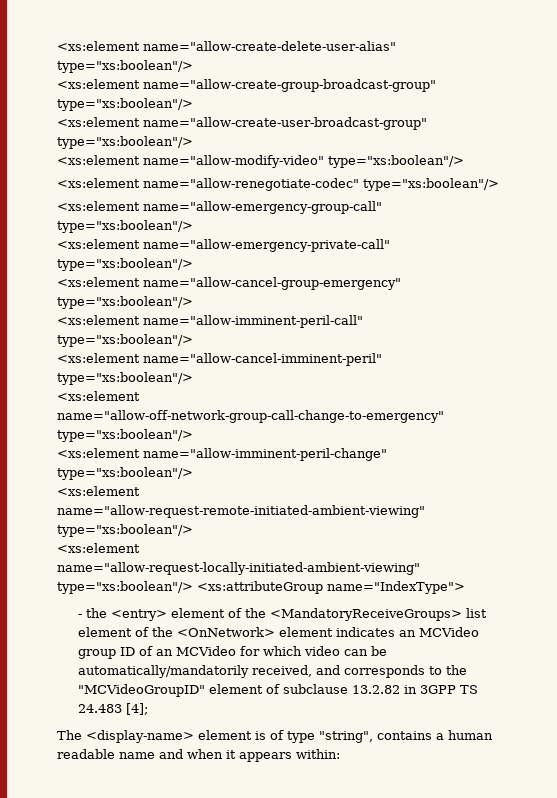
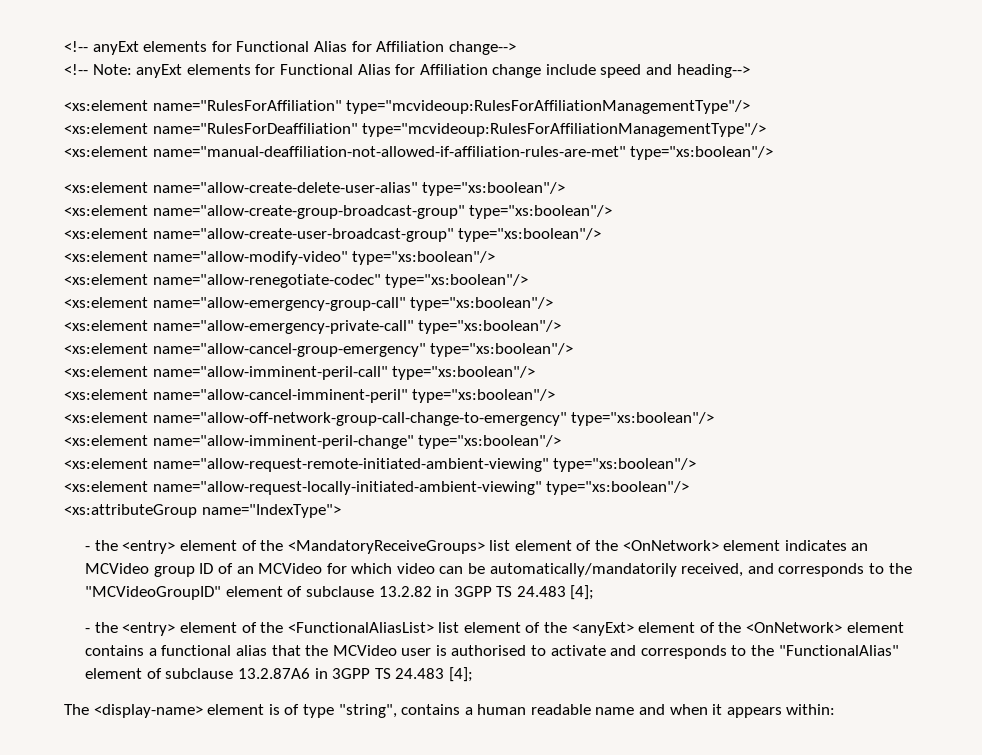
+ <!-- anyExt elements for Functional Alias for Affiliation change-->
+ <!-- Note: anyExt elements for Functional Alias for Affiliation change include speed and heading-->
+ <xs:element name="RulesForAffiliation" type="mcvideoup:RulesForAffiliationManagementType"/>
+ <xs:element name="RulesForDeaffiliation" type="mcvideoup:RulesForAffiliationManagementType"/>
+ <xs:element name="manual-deaffiliation-not-allowed-if-affiliation-rules-are-met" type="xs:boolean"/>
- <xs:element name="allow-request-locally-initiated-ambient-viewing" type="xs:boolean"/> <xs:attributeGroup name="IndexType">
+ <xs:element name="allow-request-locally-initiated-ambient-viewing" type="xs:boolean"/>
+ <xs:attributeGroup name="IndexType">
+ - the <entry> element of the <FunctionalAliasList> list element of the <anyExt> element of the <OnNetwork> element contains a functional alias that the MCVideo user is authorised to activate and corresponds to the "FunctionalAlias" element of subclause 13.2.87A6 in 3GPP TS 24.483 [4];

